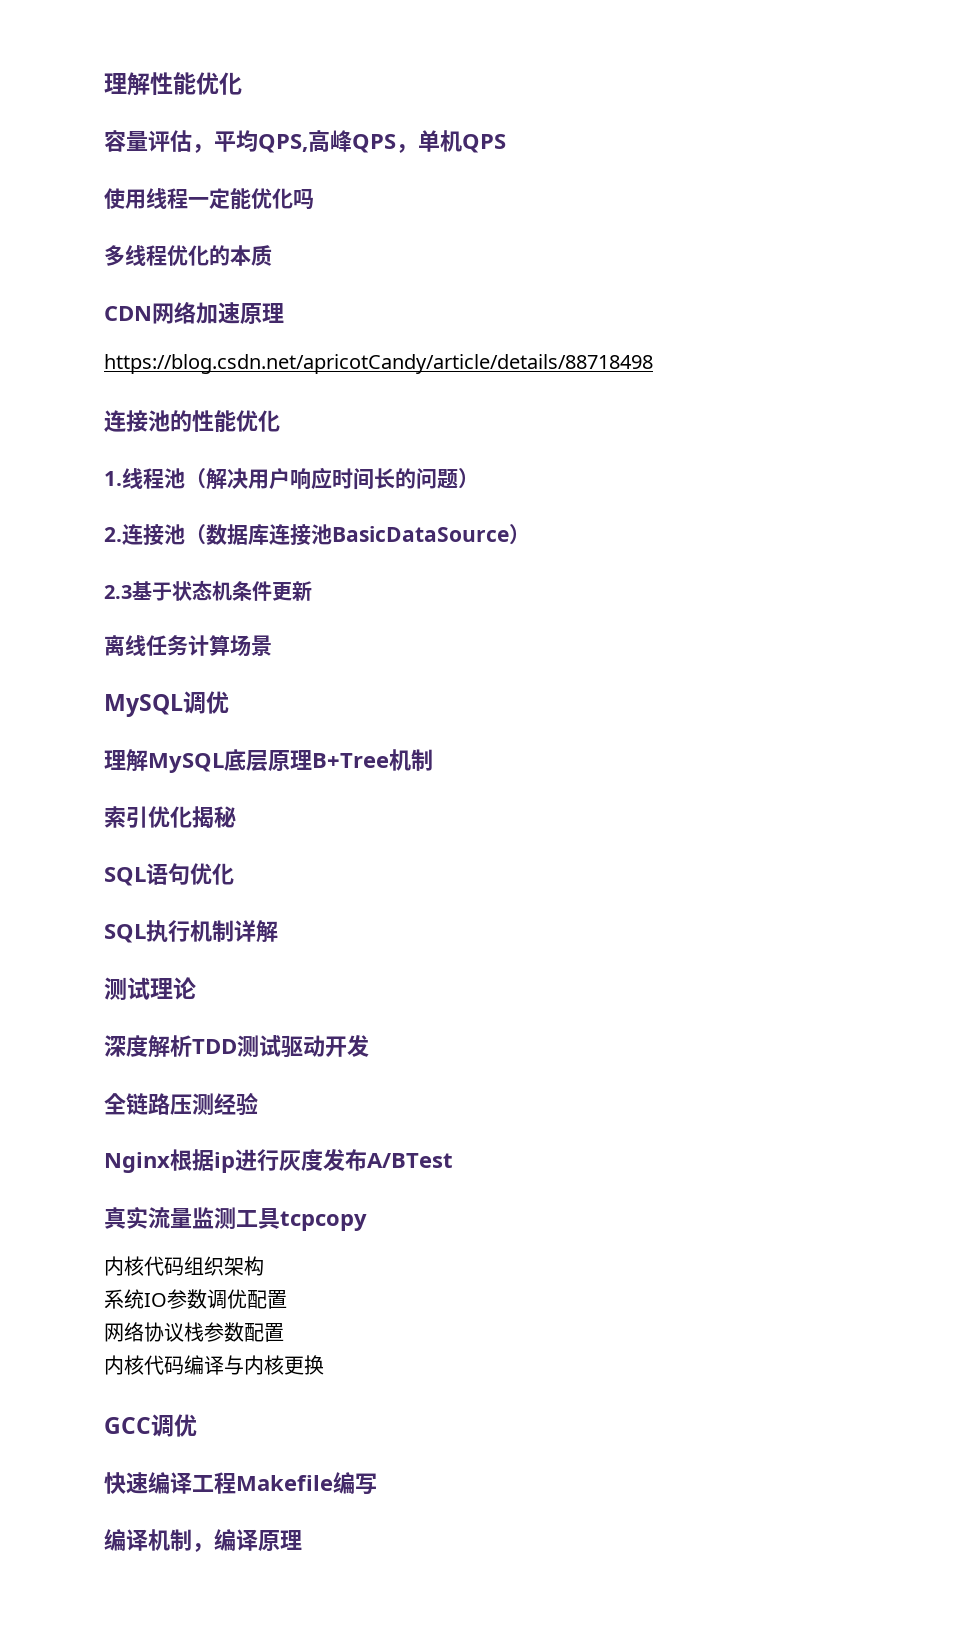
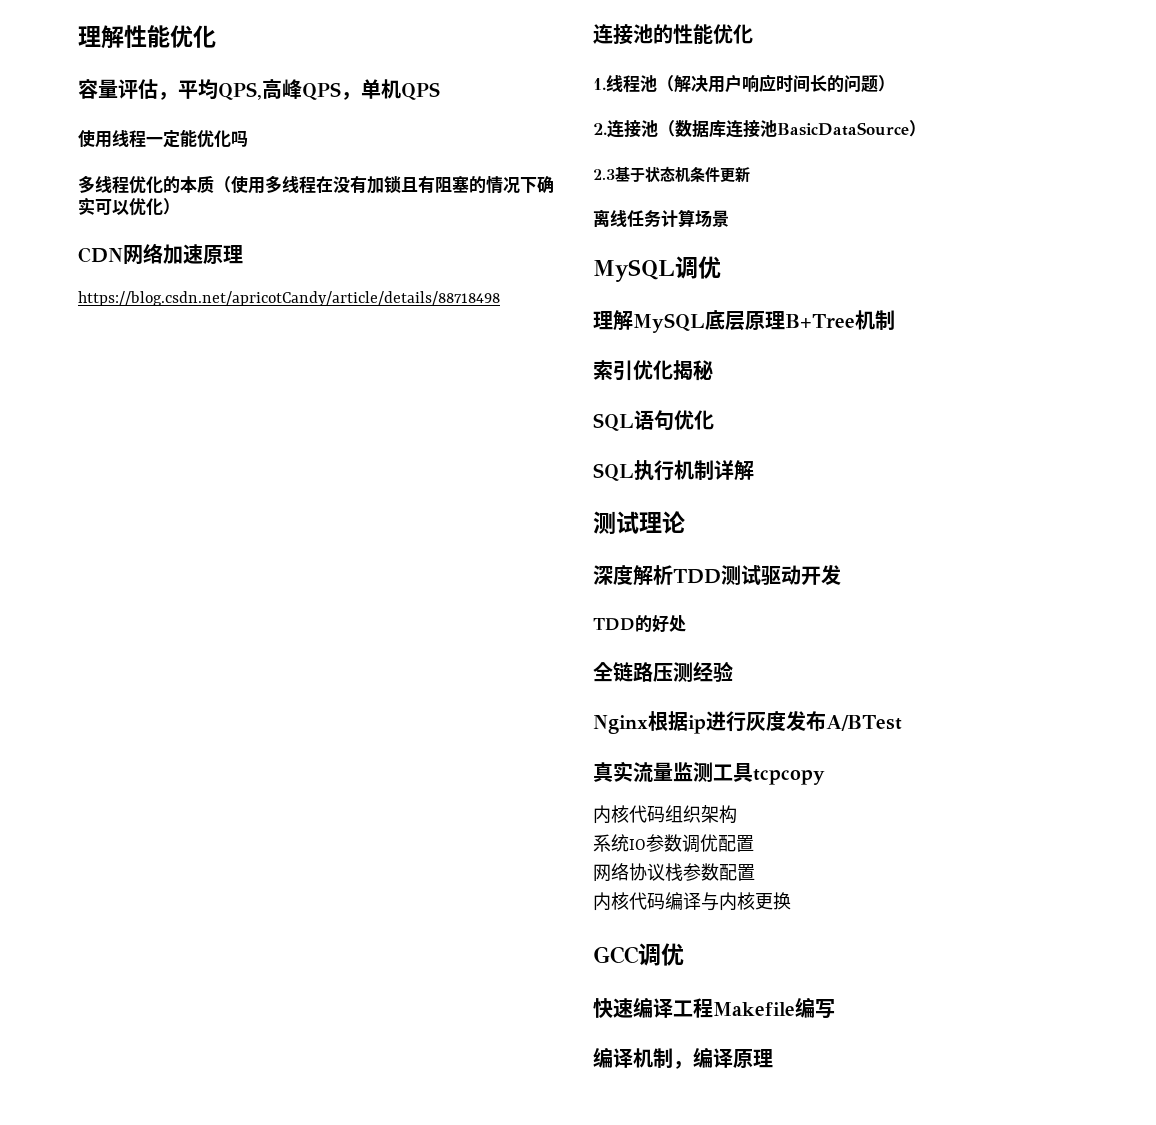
- 多线程优化的本质
+ 多线程优化的本质（使用多线程在没有加锁且有阻塞的情况下确实可以优化）
+ TDD的好处

